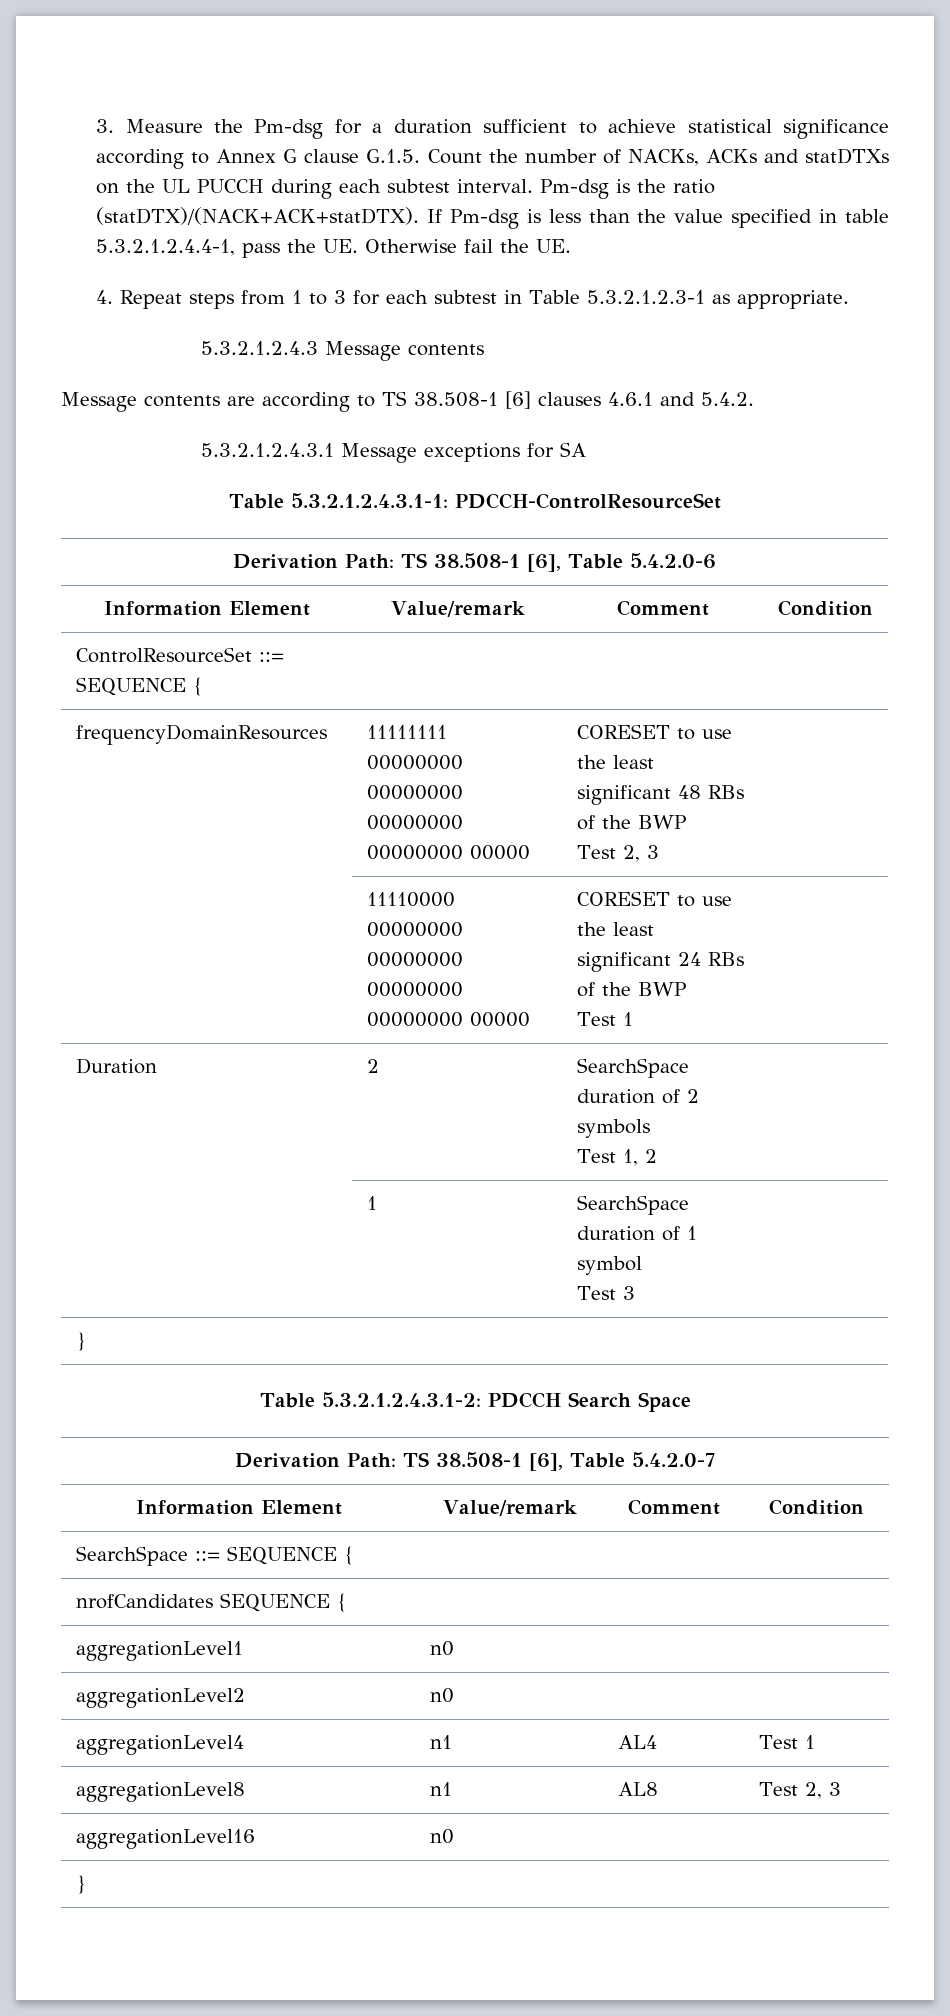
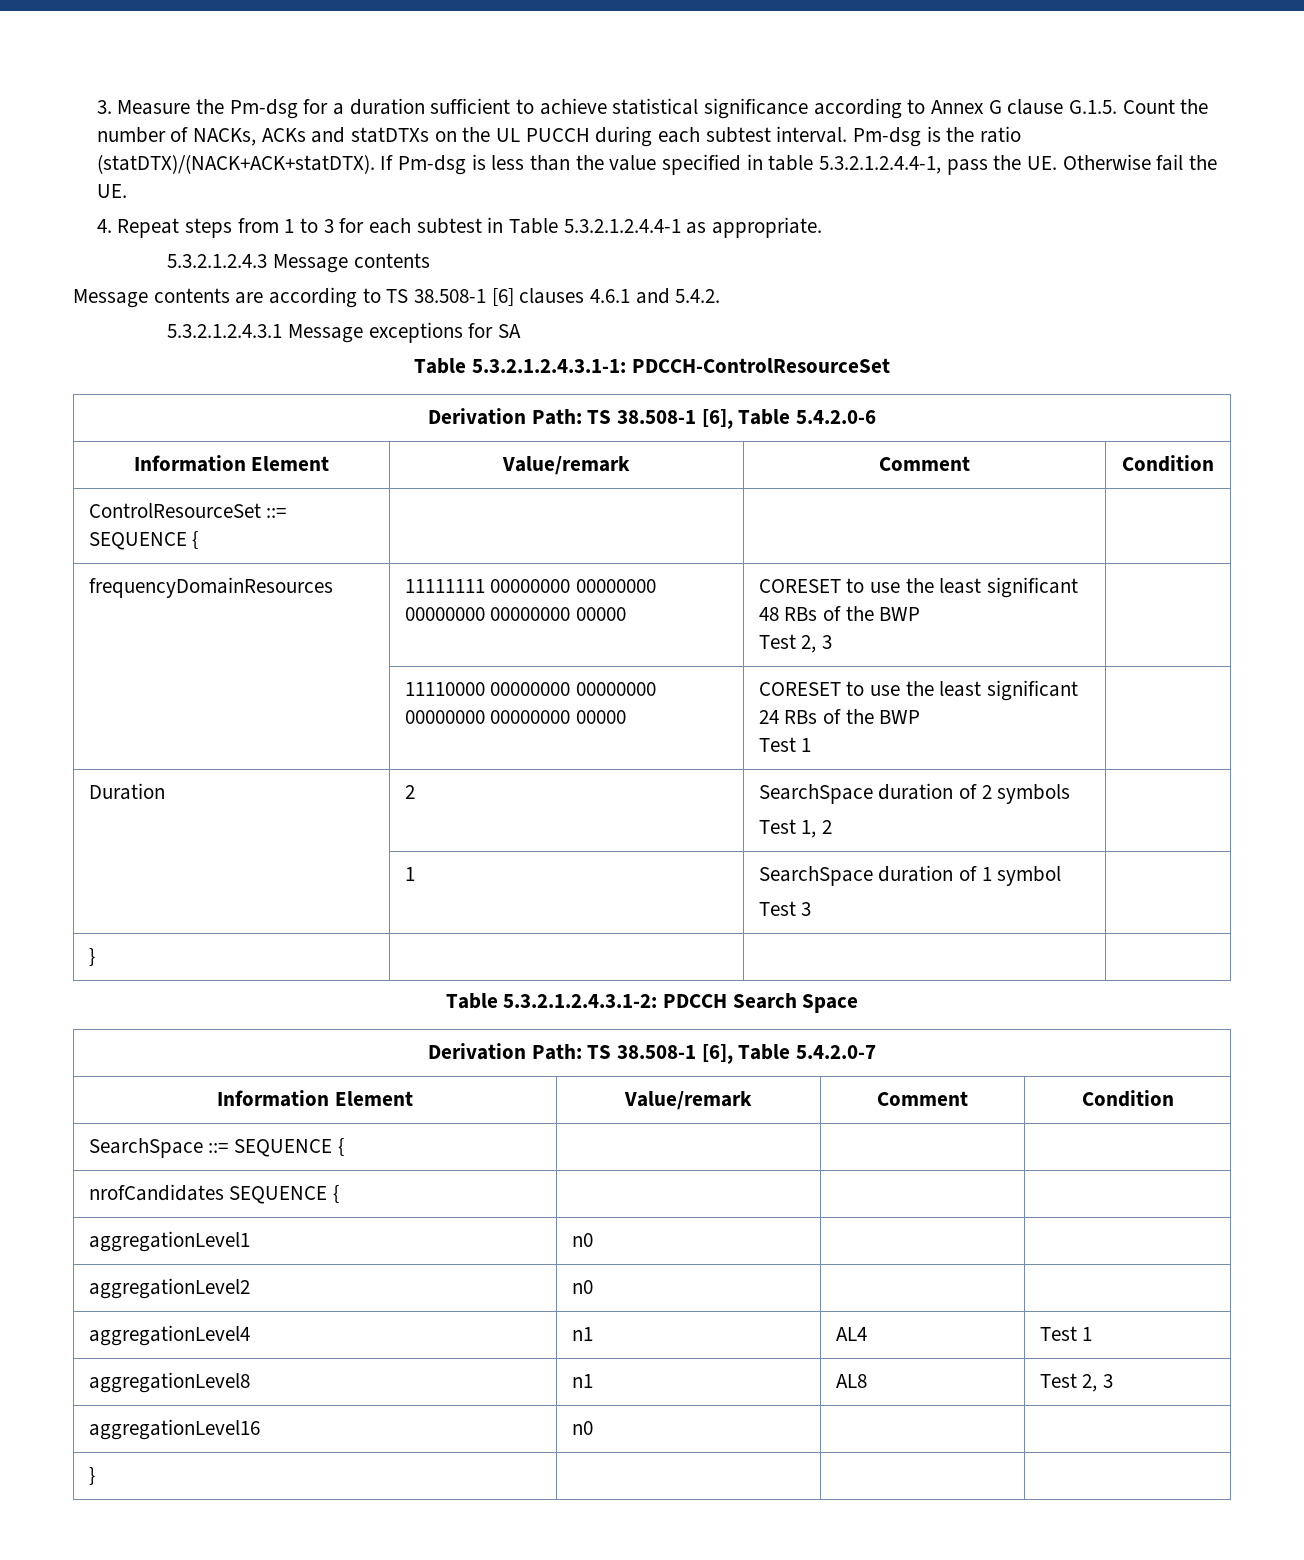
- 4. Repeat steps from 1 to 3 for each subtest in Table 5.3.2.1.2.3-1 as appropriate.
+ 4. Repeat steps from 1 to 3 for each subtest in Table 5.3.2.1.2.4.4-1 as appropriate.

